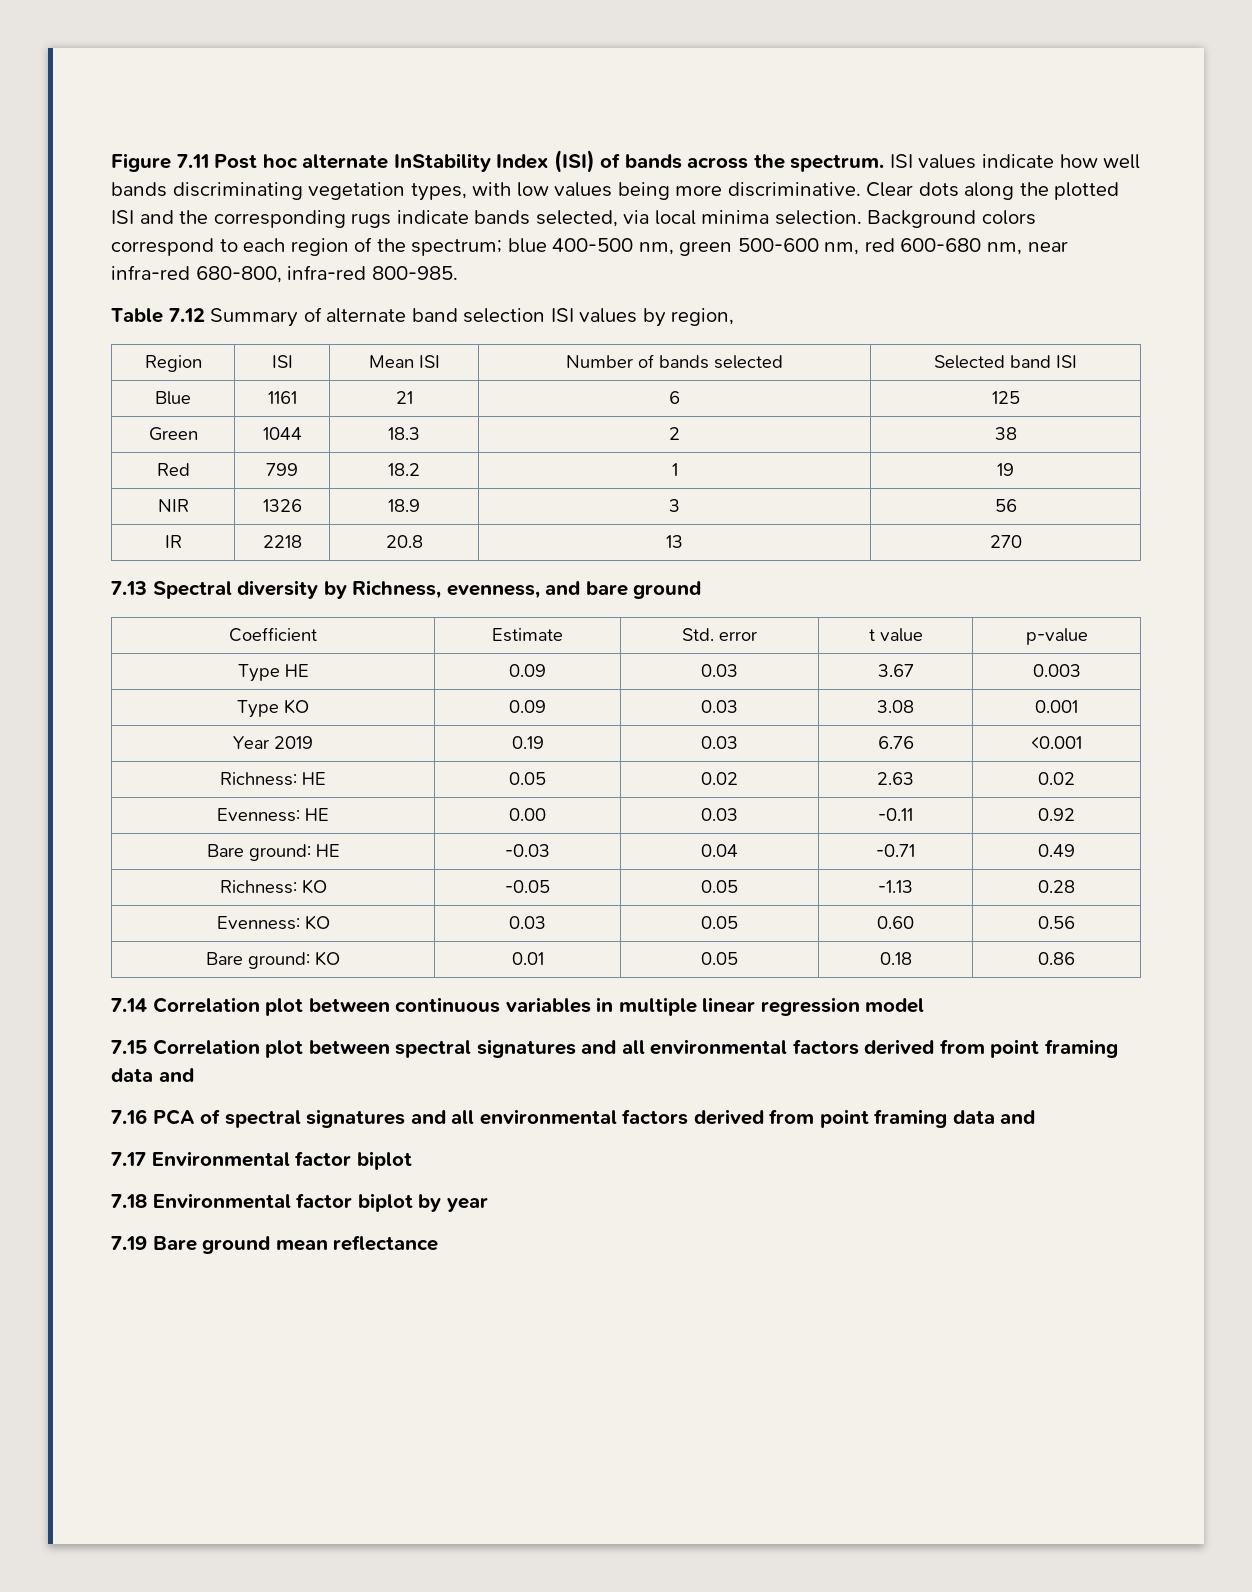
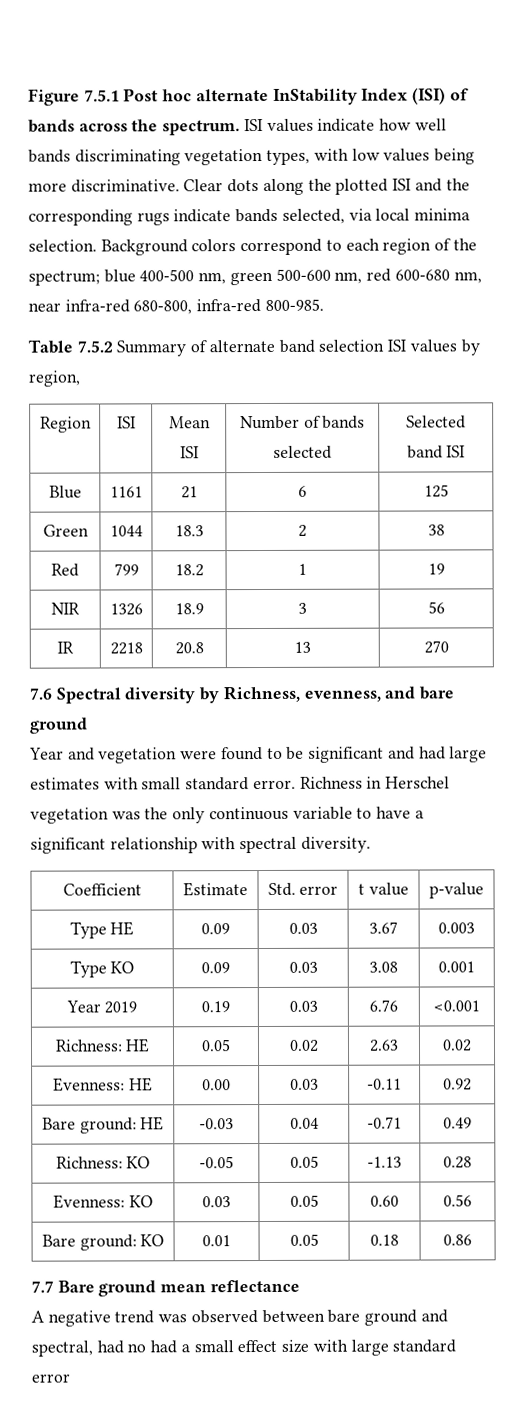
- Figure 7.11 Post hoc alternate InStability Index (ISI) of bands across the spectrum.
+ Figure 7.5.1 Post hoc alternate InStability Index (ISI) of bands across the spectrum.
- Table 7.12 Summary of alternate band selection ISI values by region,
+ Table 7.5.2 Summary of alternate band selection ISI values by region,
- 7.13 Spectral diversity by Richness, evenness, and bare ground
+ 7.6 Spectral diversity by Richness, evenness, and bare ground
+ Year and vegetation were found to be significant and had large estimates with small standard error. Richness in Herschel vegetation was the only continuous variable to have a significant relationship with spectral diversity.
- 7.14 Correlation plot between continuous variables in multiple linear regression model
- 7.15 Correlation plot between spectral signatures and all environmental factors derived from point framing data and
- 7.16 PCA of spectral signatures and all environmental factors derived from point framing data and
- 7.17 Environmental factor biplot
- 7.18 Environmental factor biplot by year
- 7.19 Bare ground mean reflectance
+ 7.7 Bare ground mean reflectance
+ A negative trend was observed between bare ground and spectral, had no had a small effect size with large standard error

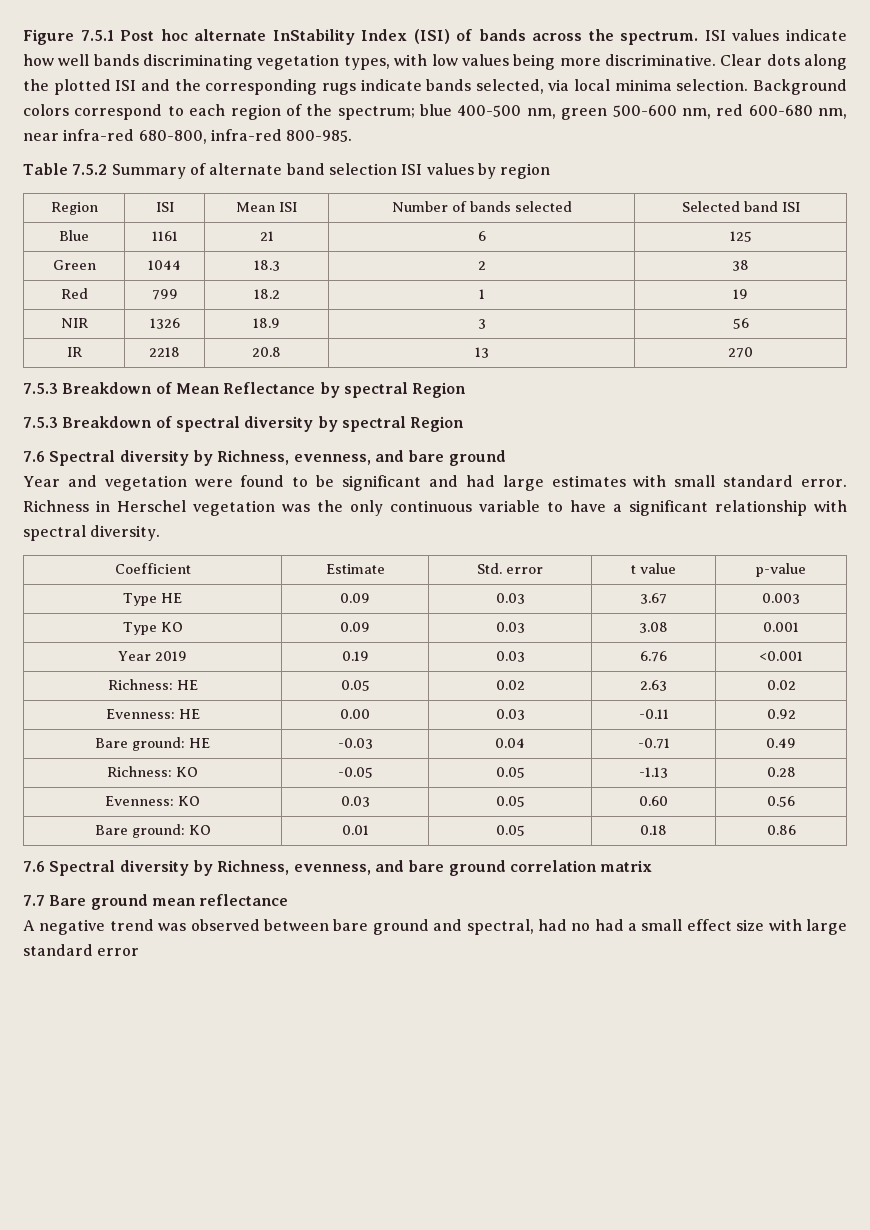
- Table 7.5.2 Summary of alternate band selection ISI values by region,
+ Table 7.5.2 Summary of alternate band selection ISI values by region
+ 7.5.3 Breakdown of Mean Reflectance by spectral Region
+ 7.5.3 Breakdown of spectral diversity by spectral Region
+ 7.6 Spectral diversity by Richness, evenness, and bare ground correlation matrix

